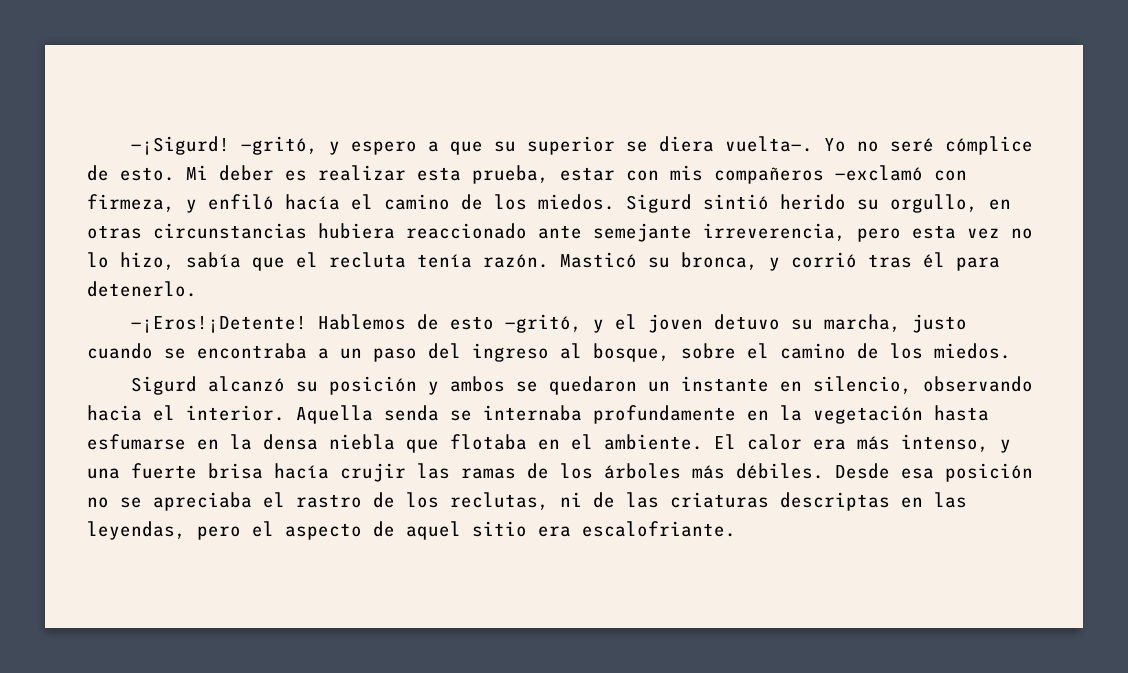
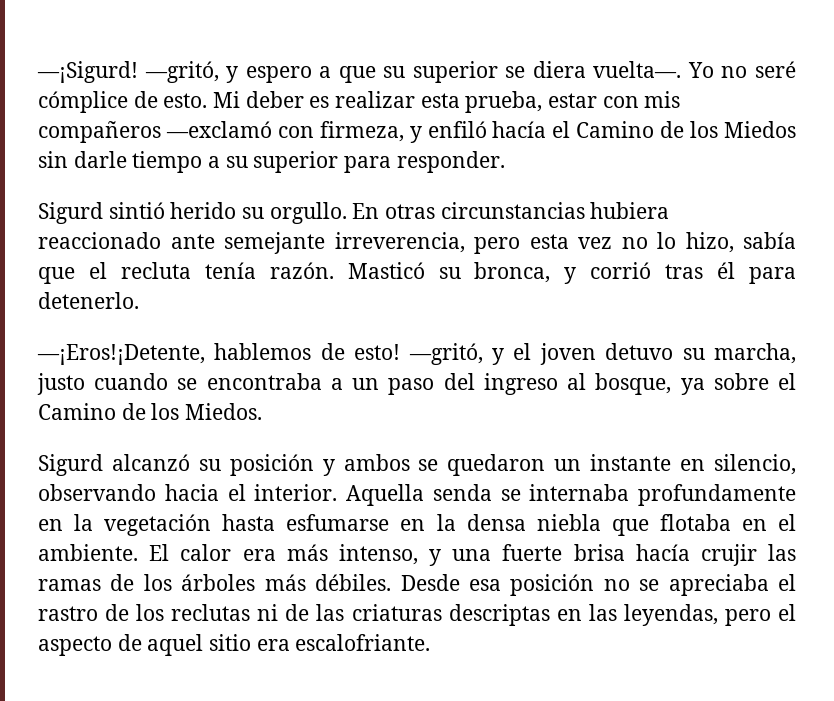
- Mi deber es realizar esta prueba, estar con mis compañeros —exclamó con firmeza, y enfiló hacía el camino de los miedos. Sigurd sintió herido su orgullo, en otras circunstancias hubiera reaccionado ante semejante irreverencia, pero esta vez no lo hizo, sabía que el recluta tenía razón.
+ Mi deber es realizar esta prueba, estar con mis compañeros —exclamó con firmeza, y enfiló hacía el Camino de los Miedos sin darle tiempo a su superior para responder.
+ Sigurd sintió herido su orgullo. En otras circunstancias hubiera reaccionado ante semejante irreverencia, pero esta vez no lo hizo, sabía que el recluta tenía razón.
- —¡Eros!¡Detente! Hablemos de esto —gritó, y el joven detuvo su marcha, justo cuando se encontraba a un paso del ingreso al bosque, sobre el camino de los miedos.
+ —¡Eros!¡Detente, hablemos de esto! —gritó, y el joven detuvo su marcha, justo cuando se encontraba a un paso del ingreso al bosque, ya sobre el Camino de los Miedos.
- Desde esa posición no se apreciaba el rastro de los reclutas, ni de las criaturas descriptas en las leyendas, pero el aspecto de aquel sitio era escalofriante.
+ Desde esa posición no se apreciaba el rastro de los reclutas ni de las criaturas descriptas en las leyendas, pero el aspecto de aquel sitio era escalofriante.

